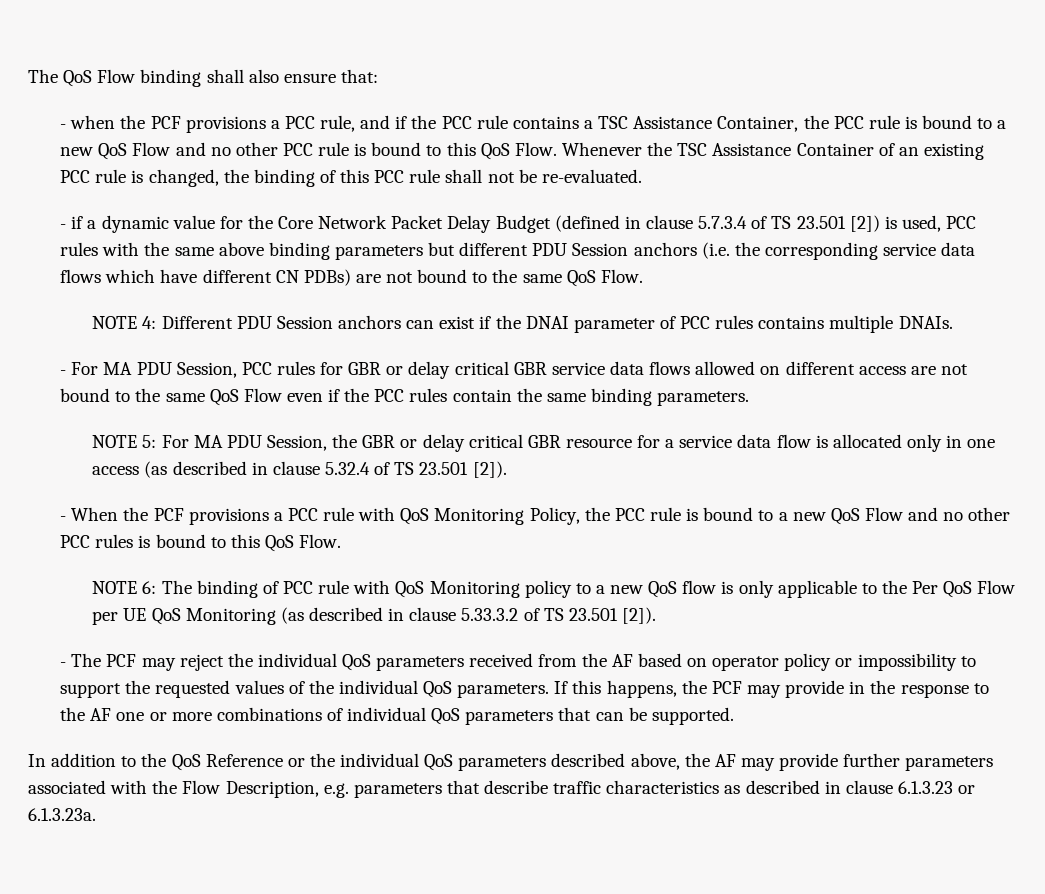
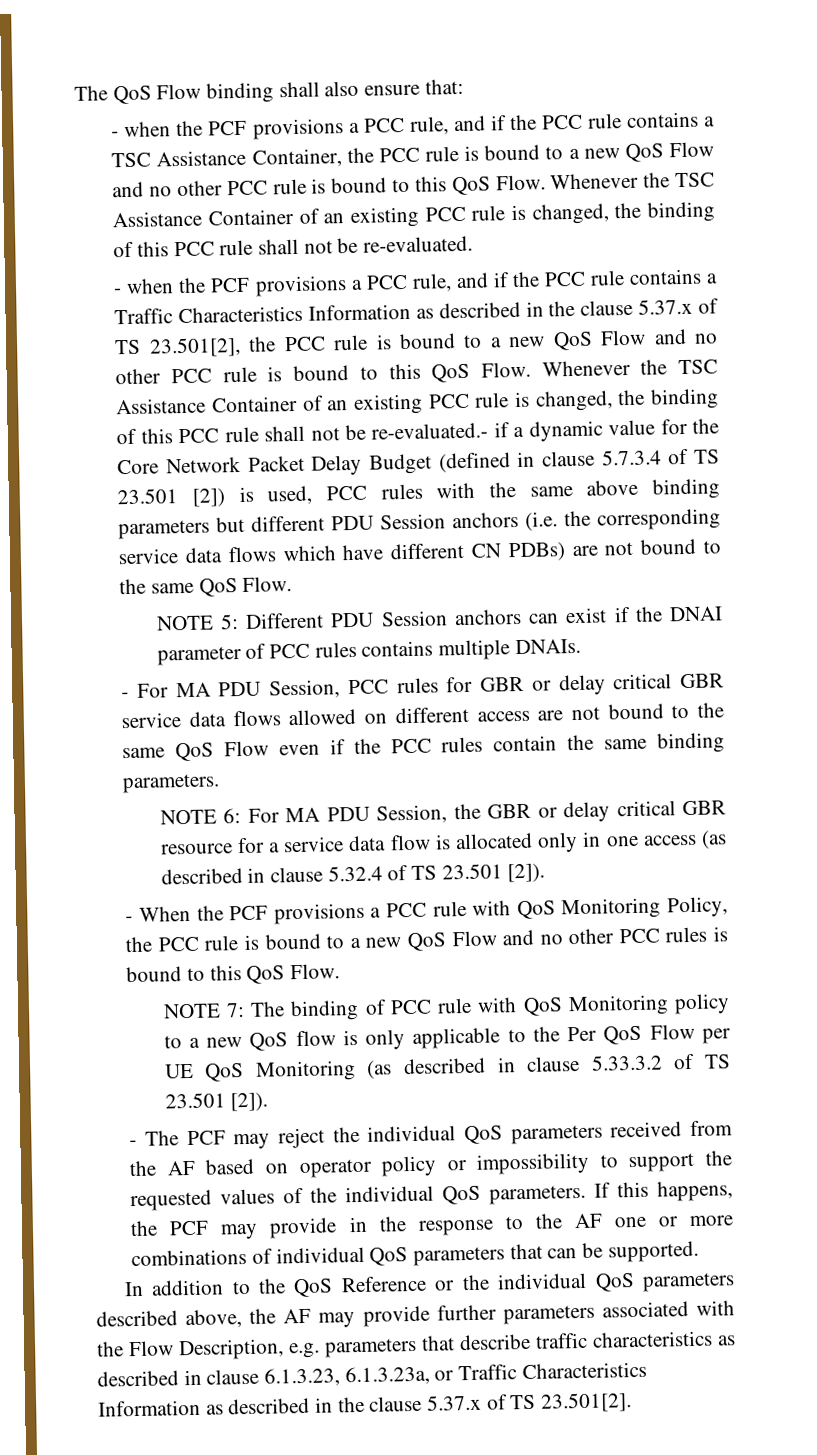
- - if a dynamic value for the Core Network Packet Delay Budget (defined in clause 5.7.3.4 of TS 23.501 [2]) is used, PCC rules with the same above binding parameters but different PDU Session anchors (i.e. the corresponding service data flows which have different CN PDBs) are not bound to the same QoS Flow.
+ - when the PCF provisions a PCC rule, and if the PCC rule contains a Traffic Characteristics Information as described in the clause 5.37.x of TS 23.501[2], the PCC rule is bound to a new QoS Flow and no other PCC rule is bound to this QoS Flow. Whenever the TSC Assistance Container of an existing PCC rule is changed, the binding of this PCC rule shall not be re-evaluated.- if a dynamic value for the Core Network Packet Delay Budget (defined in clause 5.7.3.4 of TS 23.501 [2]) is used, PCC rules with the same above binding parameters but different PDU Session anchors (i.e. the corresponding service data flows which have different CN PDBs) are not bound to the same QoS Flow.
- NOTE 4: Different PDU Session anchors can exist if the DNAI parameter of PCC rules contains multiple DNAIs.
+ NOTE 5: Different PDU Session anchors can exist if the DNAI parameter of PCC rules contains multiple DNAIs.
- NOTE 5: For MA PDU Session, the GBR or delay critical GBR resource for a service data flow is allocated only in one access (as described in clause 5.32.4 of TS 23.501 [2]).
+ NOTE 6: For MA PDU Session, the GBR or delay critical GBR resource for a service data flow is allocated only in one access (as described in clause 5.32.4 of TS 23.501 [2]).
- NOTE 6: The binding of PCC rule with QoS Monitoring policy to a new QoS flow is only applicable to the Per QoS Flow per UE QoS Monitoring (as described in clause 5.33.3.2 of TS 23.501 [2]).
+ NOTE 7: The binding of PCC rule with QoS Monitoring policy to a new QoS flow is only applicable to the Per QoS Flow per UE QoS Monitoring (as described in clause 5.33.3.2 of TS 23.501 [2]).
- In addition to the QoS Reference or the individual QoS parameters described above, the AF may provide further parameters associated with the Flow Description, e.g. parameters that describe traffic characteristics as described in clause 6.1.3.23 or 6.1.3.23a.
+ In addition to the QoS Reference or the individual QoS parameters described above, the AF may provide further parameters associated with the Flow Description, e.g. parameters that describe traffic characteristics as described in clause 6.1.3.23, 6.1.3.23a, or Traffic Characteristics Information as described in the clause 5.37.x of TS 23.501[2].

